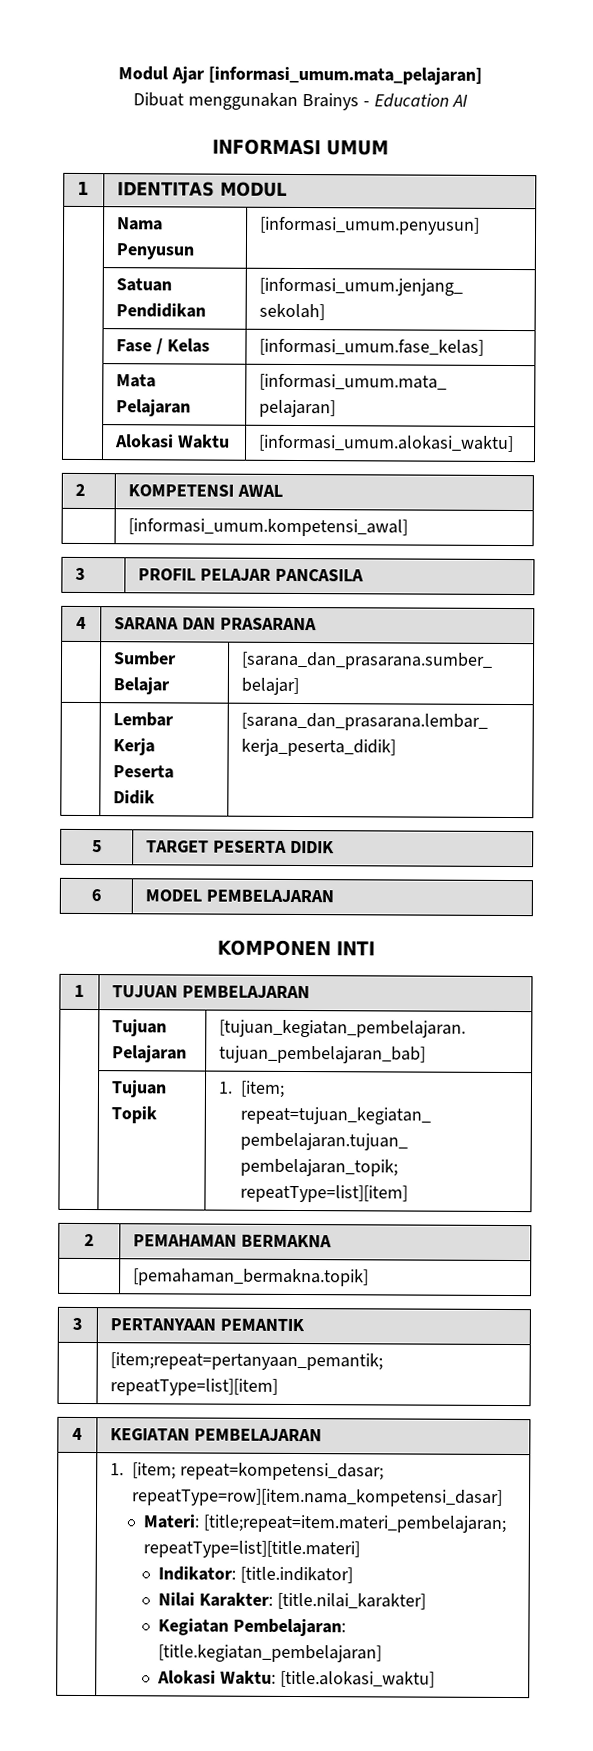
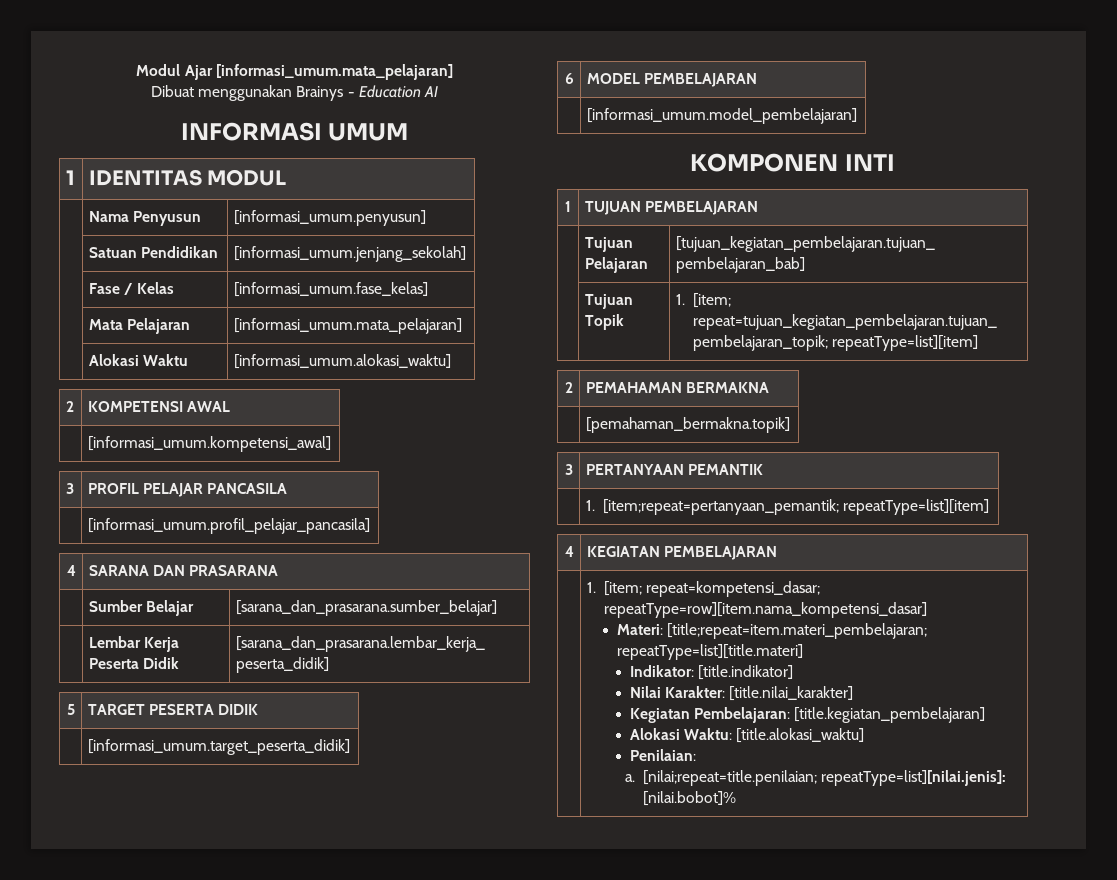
+ | [informasi_umum.profil_pelajar_pancasila]
+ | [informasi_umum.target_peserta_didik]
+ | [informasi_umum.model_pembelajaran]
- | [item;repeat=pertanyaan_pemantik; repeatType=list][item]
+ | 1. [item;repeat=pertanyaan_pemantik; repeatType=list][item]
  | 1. [item; repeat=kompetensi_dasar; repeatType=row][item.nama_kompetensi_dasar]
  Materi: [title;repeat=item.materi_pembelajaran; repeatType=list][title.materi]
  Indikator: [title.indikator]
  Nilai Karakter: [title.nilai_karakter]
  Kegiatan Pembelajaran: [title.kegiatan_pembelajaran]
  Alokasi Waktu: [title.alokasi_waktu]
+ Penilaian:
+ a. [nilai;repeat=title.penilaian; repeatType=list][nilai.jenis]: [nilai.bobot]%

